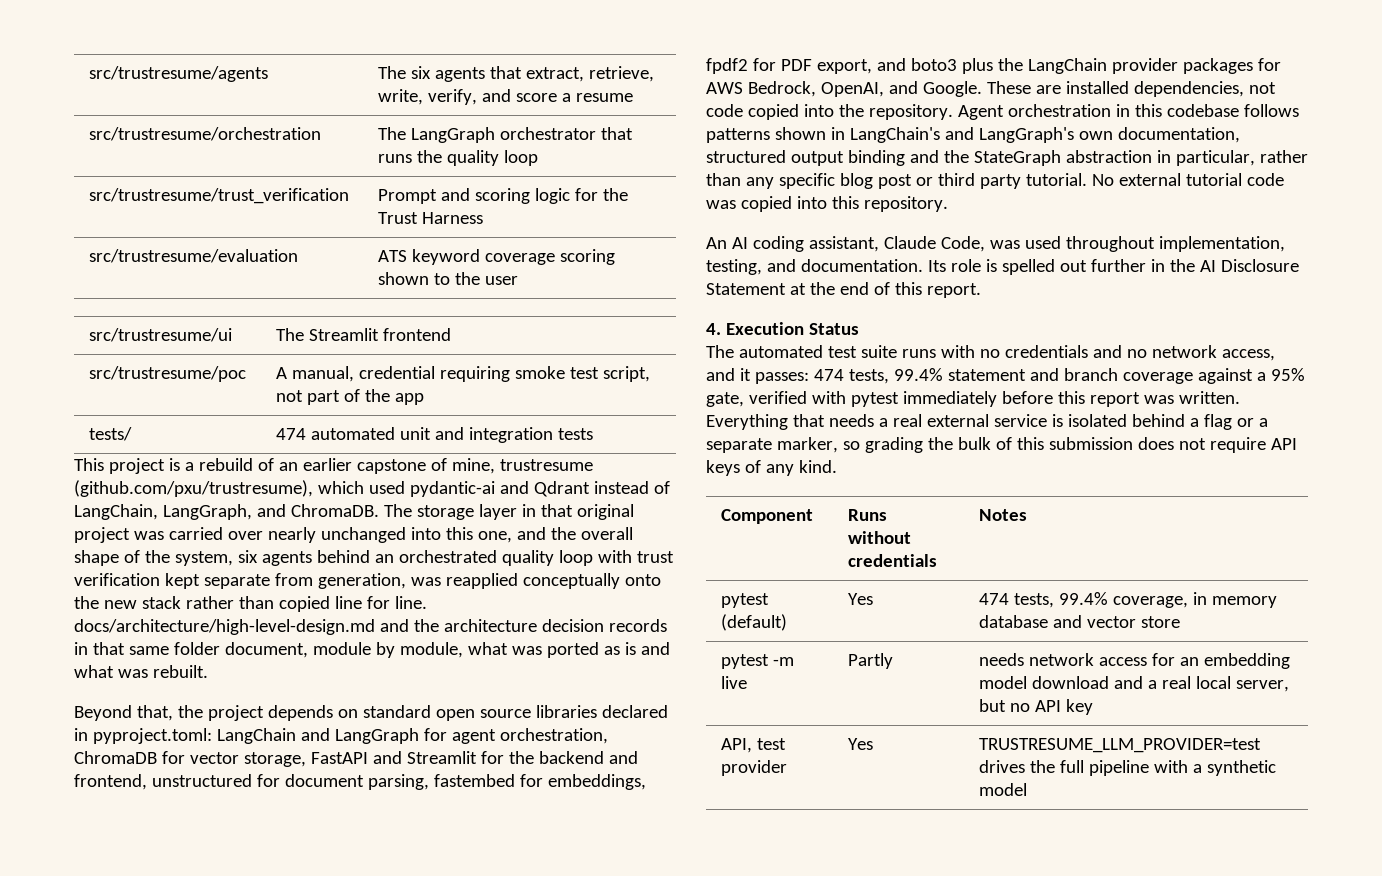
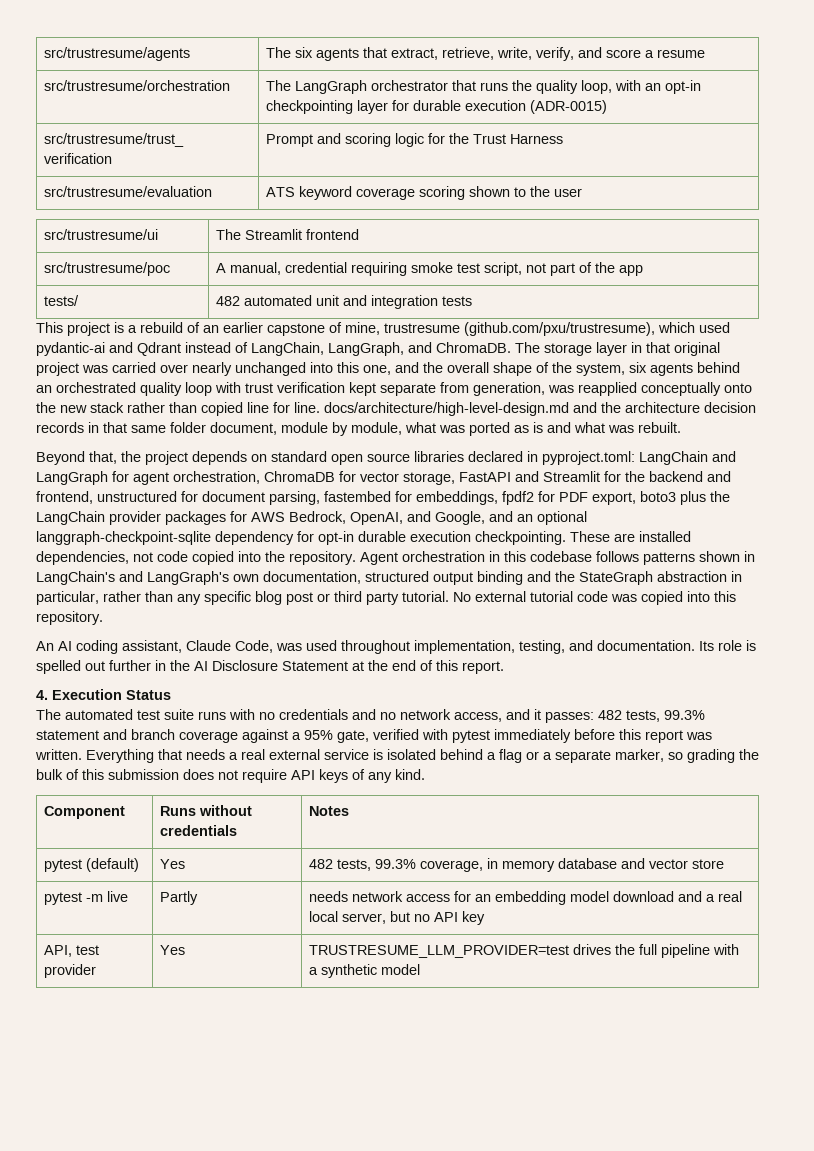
- src/trustresume/orchestration | The LangGraph orchestrator that runs the quality loop
+ src/trustresume/orchestration | The LangGraph orchestrator that runs the quality loop, with an opt-in checkpointing layer for durable execution (ADR-0015)
- tests/ | 474 automated unit and integration tests
+ tests/ | 482 automated unit and integration tests
- Beyond that, the project depends on standard open source libraries declared in pyproject.toml: LangChain and LangGraph for agent orchestration, ChromaDB for vector storage, FastAPI and Streamlit for the backend and frontend, unstructured for document parsing, fastembed for embeddings, fpdf2 for PDF export, and boto3 plus the LangChain provider packages for AWS Bedrock, OpenAI, and Google.
+ Beyond that, the project depends on standard open source libraries declared in pyproject.toml: LangChain and LangGraph for agent orchestration, ChromaDB for vector storage, FastAPI and Streamlit for the backend and frontend, unstructured for document parsing, fastembed for embeddings, fpdf2 for PDF export, boto3 plus the LangChain provider packages for AWS Bedrock, OpenAI, and Google, and an optional langgraph-checkpoint-sqlite dependency for opt-in durable execution checkpointing.
- The automated test suite runs with no credentials and no network access, and it passes: 474 tests, 99.4% statement and branch coverage against a 95% gate, verified with pytest immediately before this report was written.
+ The automated test suite runs with no credentials and no network access, and it passes: 482 tests, 99.3% statement and branch coverage against a 95% gate, verified with pytest immediately before this report was written.
- pytest (default) | Yes | 474 tests, 99.4% coverage, in memory database and vector store
+ pytest (default) | Yes | 482 tests, 99.3% coverage, in memory database and vector store

